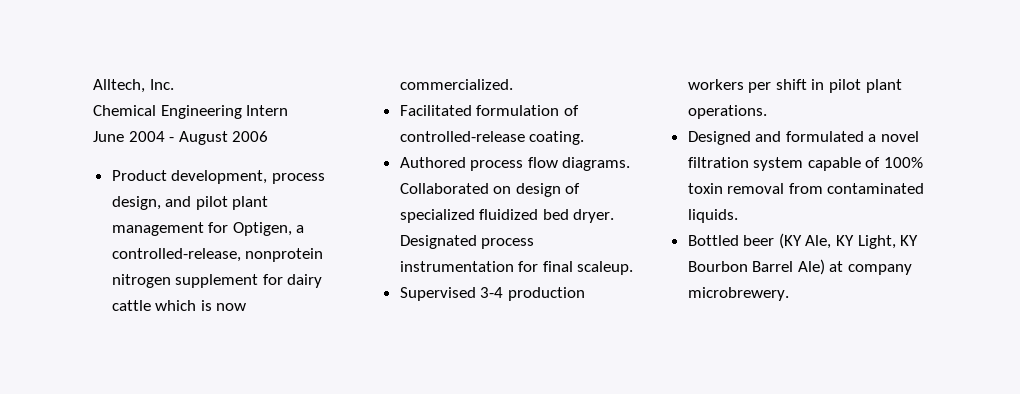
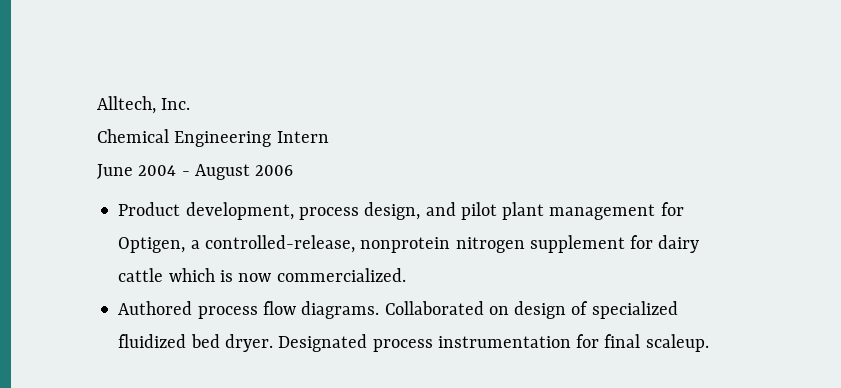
- Facilitated formulation of controlled-release coating.
- Supervised 3-4 production workers per shift in pilot plant operations.
- Designed and formulated a novel filtration system capable of 100% toxin removal from contaminated liquids.
- Bottled beer (KY Ale, KY Light, KY Bourbon Barrel Ale) at company microbrewery.

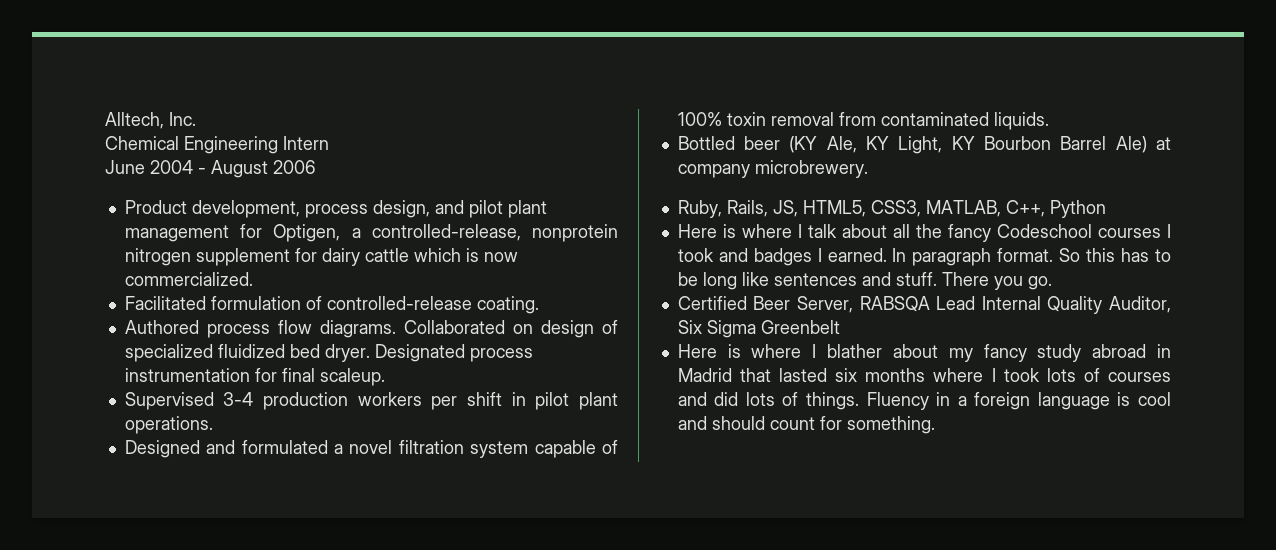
+ Facilitated formulation of controlled-release coating.
+ Supervised 3-4 production workers per shift in pilot plant operations.
+ Designed and formulated a novel filtration system capable of 100% toxin removal from contaminated liquids.
+ Bottled beer (KY Ale, KY Light, KY Bourbon Barrel Ale) at company microbrewery.
+ Ruby, Rails, JS, HTML5, CSS3, MATLAB, C++, Python
+ Here is where I talk about all the fancy Codeschool courses I took and badges I earned. In paragraph format. So this has to be long like sentences and stuff. There you go.
+ Certified Beer Server, RABSQA Lead Internal Quality Auditor, Six Sigma Greenbelt
+ Here is where I blather about my fancy study abroad in Madrid that lasted six months where I took lots of courses and did lots of things. Fluency in a foreign language is cool and should count for something.

